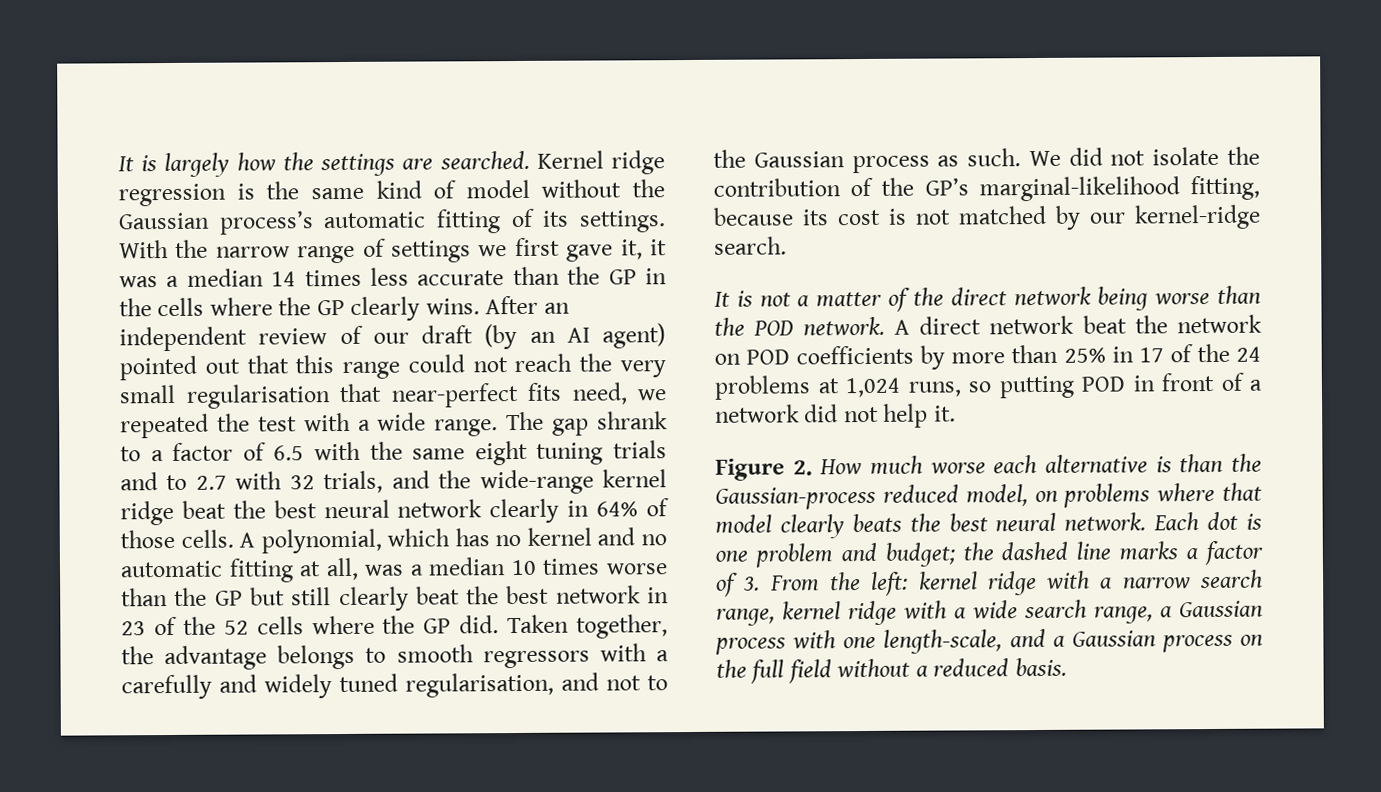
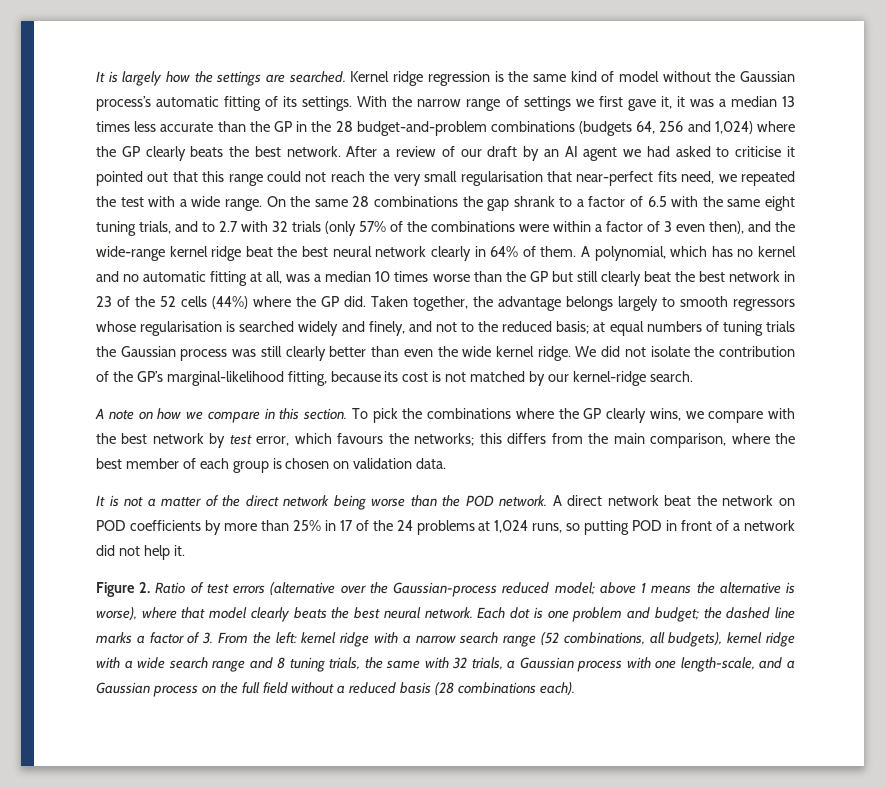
- With the narrow range of settings we first gave it, it was a median 14 times less accurate than the GP in the cells where the GP clearly wins. After an independent review of our draft (by an AI agent) pointed out that this range could not reach the very small regularisation that near-perfect fits need, we repeated the test with a wide range.
+ With the narrow range of settings we first gave it, it was a median 13 times less accurate than the GP in the 28 budget-and-problem combinations (budgets 64, 256 and 1,024) where the GP clearly beats the best network. After a review of our draft by an AI agent we had asked to criticise it pointed out that this range could not reach the very small regularisation that near-perfect fits need, we repeated the test with a wide range.
- The gap shrank to a factor of 6.5 with the same eight tuning trials and to 2.7 with 32 trials, and the wide-range kernel ridge beat the best neural network clearly in 64% of those cells.
+ On the same 28 combinations the gap shrank to a factor of 6.5 with the same eight tuning trials, and to 2.7 with 32 trials (only 57% of the combinations were within a factor of 3 even then), and the wide-range kernel ridge beat the best neural network clearly in 64% of them.
- A polynomial, which has no kernel and no automatic fitting at all, was a median 10 times worse than the GP but still clearly beat the best network in 23 of the 52 cells where the GP did.
+ A polynomial, which has no kernel and no automatic fitting at all, was a median 10 times worse than the GP but still clearly beat the best network in 23 of the 52 cells (44%) where the GP did.
- Taken together, the advantage belongs to smooth regressors with a carefully and widely tuned regularisation, and not to the Gaussian process as such.
+ Taken together, the advantage belongs largely to smooth regressors whose regularisation is searched widely and finely, and not to the reduced basis; at equal numbers of tuning trials the Gaussian process was still clearly better than even the wide kernel ridge.
+ A note on how we compare in this section. To pick the combinations where the GP clearly wins, we compare with the best network by test error, which favours the networks; this differs from the main comparison, where the best member of each group is chosen on validation data.
- Figure 2. How much worse each alternative is than the Gaussian-process reduced model, on problems where that model clearly beats the best neural network.
+ Figure 2. Ratio of test errors (alternative over the Gaussian-process reduced model; above 1 means the alternative is worse), where that model clearly beats the best neural network.
- Each dot is one problem and budget; the dashed line marks a factor of 3. From the left: kernel ridge with a narrow search range, kernel ridge with a wide search range, a Gaussian process with one length-scale, and a Gaussian process on the full field without a reduced basis.
+ Each dot is one problem and budget; the dashed line marks a factor of 3. From the left: kernel ridge with a narrow search range (52 combinations, all budgets), kernel ridge with a wide search range and 8 tuning trials, the same with 32 trials, a Gaussian process with one length-scale, and a Gaussian process on the full field without a reduced basis (28 combinations each).

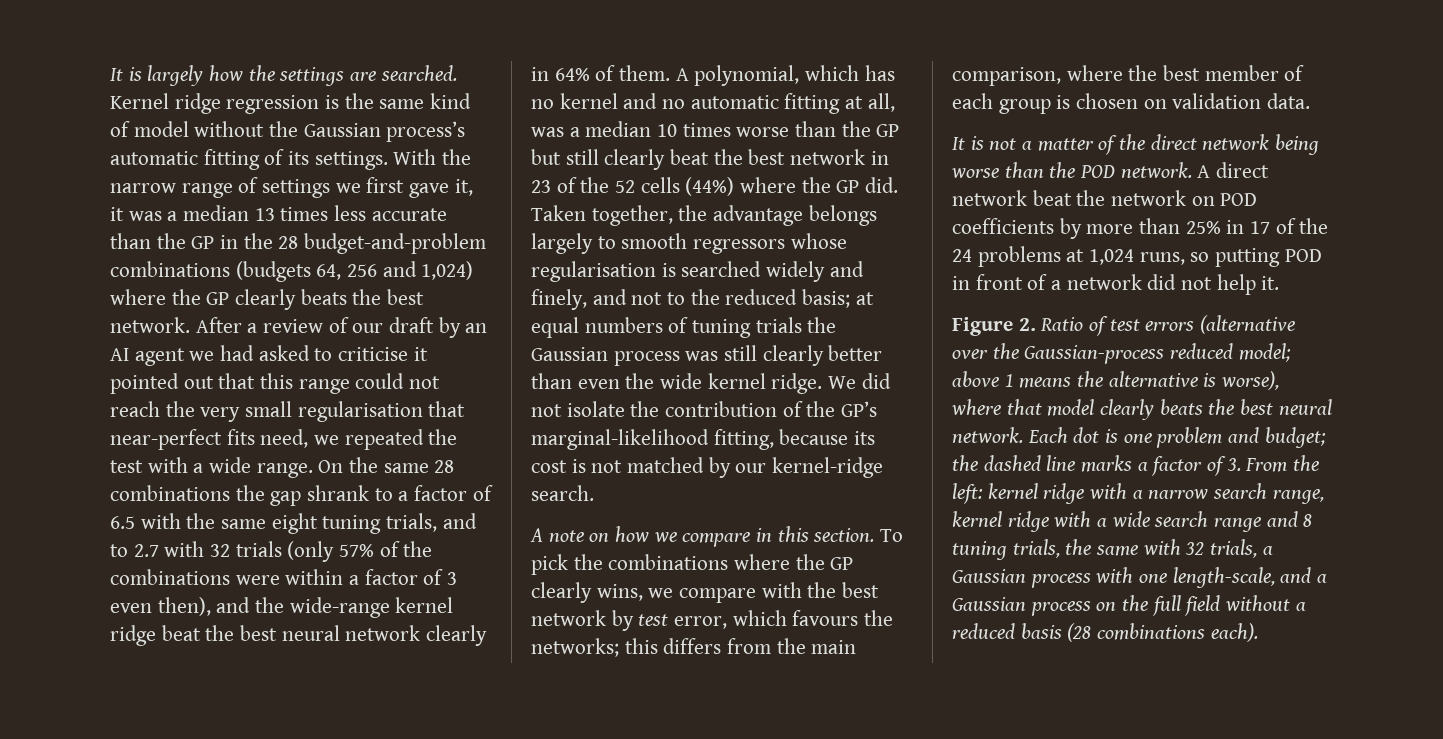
- kernel ridge with a narrow search range (52 combinations, all budgets), kernel ridge with a wide search range and 8 tuning trials, the same with 32 trials, a Gaussian process with one length-scale, and a Gaussian process on the full field without a reduced basis (28 combinations each).
+ kernel ridge with a narrow search range, kernel ridge with a wide search range and 8 tuning trials, the same with 32 trials, a Gaussian process with one length-scale, and a Gaussian process on the full field without a reduced basis (28 combinations each).

